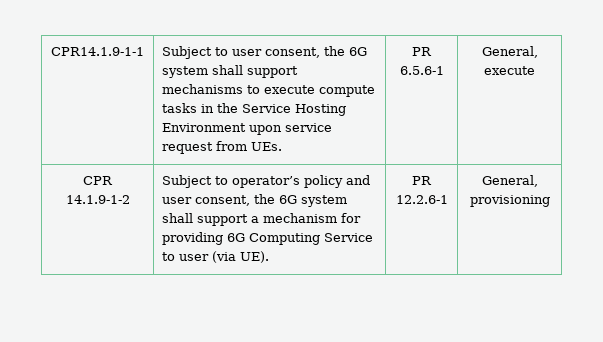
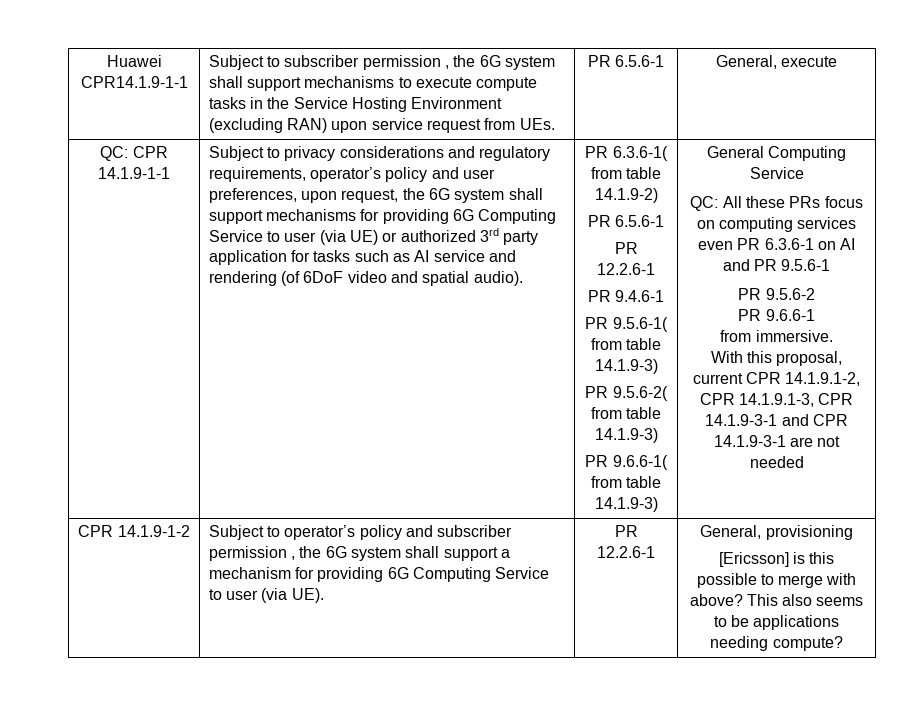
- CPR14.1.9-1-1 | Subject to user consent, the 6G system shall support mechanisms to execute compute tasks in the Service Hosting Environment upon service request from UEs. | PR 6.5.6-1 | General, execute
+ Huawei CPR14.1.9-1-1 | Subject to subscriber permission , the 6G system shall support mechanisms to execute compute tasks in the Service Hosting Environment (excluding RAN) upon service request from UEs. | PR 6.5.6-1 | General, execute
+ QC: CPR 14.1.9-1-1 | Subject to privacy considerations and regulatory requirements, operator’s policy and user preferences, upon request, the 6G system shall support mechanisms for providing 6G Computing Service to user (via UE) or authorized 3rd party application for tasks such as AI service and rendering (of 6DoF video and spatial audio). | PR 6.3.6-1( from table 14.1.9-2)
+ PR 6.5.6-1
+ PR 12.2.6-1
+ PR 9.4.6-1
+ PR 9.5.6-1( from table 14.1.9-3)
+ PR 9.5.6-2( from table 14.1.9-3)
+ PR 9.6.6-1( from table 14.1.9-3) | General Computing Service
+ QC: All these PRs focus on computing services even PR 6.3.6-1 on AI and PR 9.5.6-1
+ PR 9.5.6-2
+ PR 9.6.6-1
+ from immersive.
+ With this proposal, current CPR 14.1.9.1-2, CPR 14.1.9.1-3, CPR 14.1.9-3-1 and CPR 14.1.9-3-1 are not needed
- Subject to operator’s policy and user consent, the 6G system shall support a mechanism for providing 6G Computing Service to user (via UE).
+ Subject to operator’s policy and subscriber permission , the 6G system shall support a mechanism for providing 6G Computing Service to user (via UE).
+ [Ericsson] is this possible to merge with above? This also seems to be applications needing compute?

